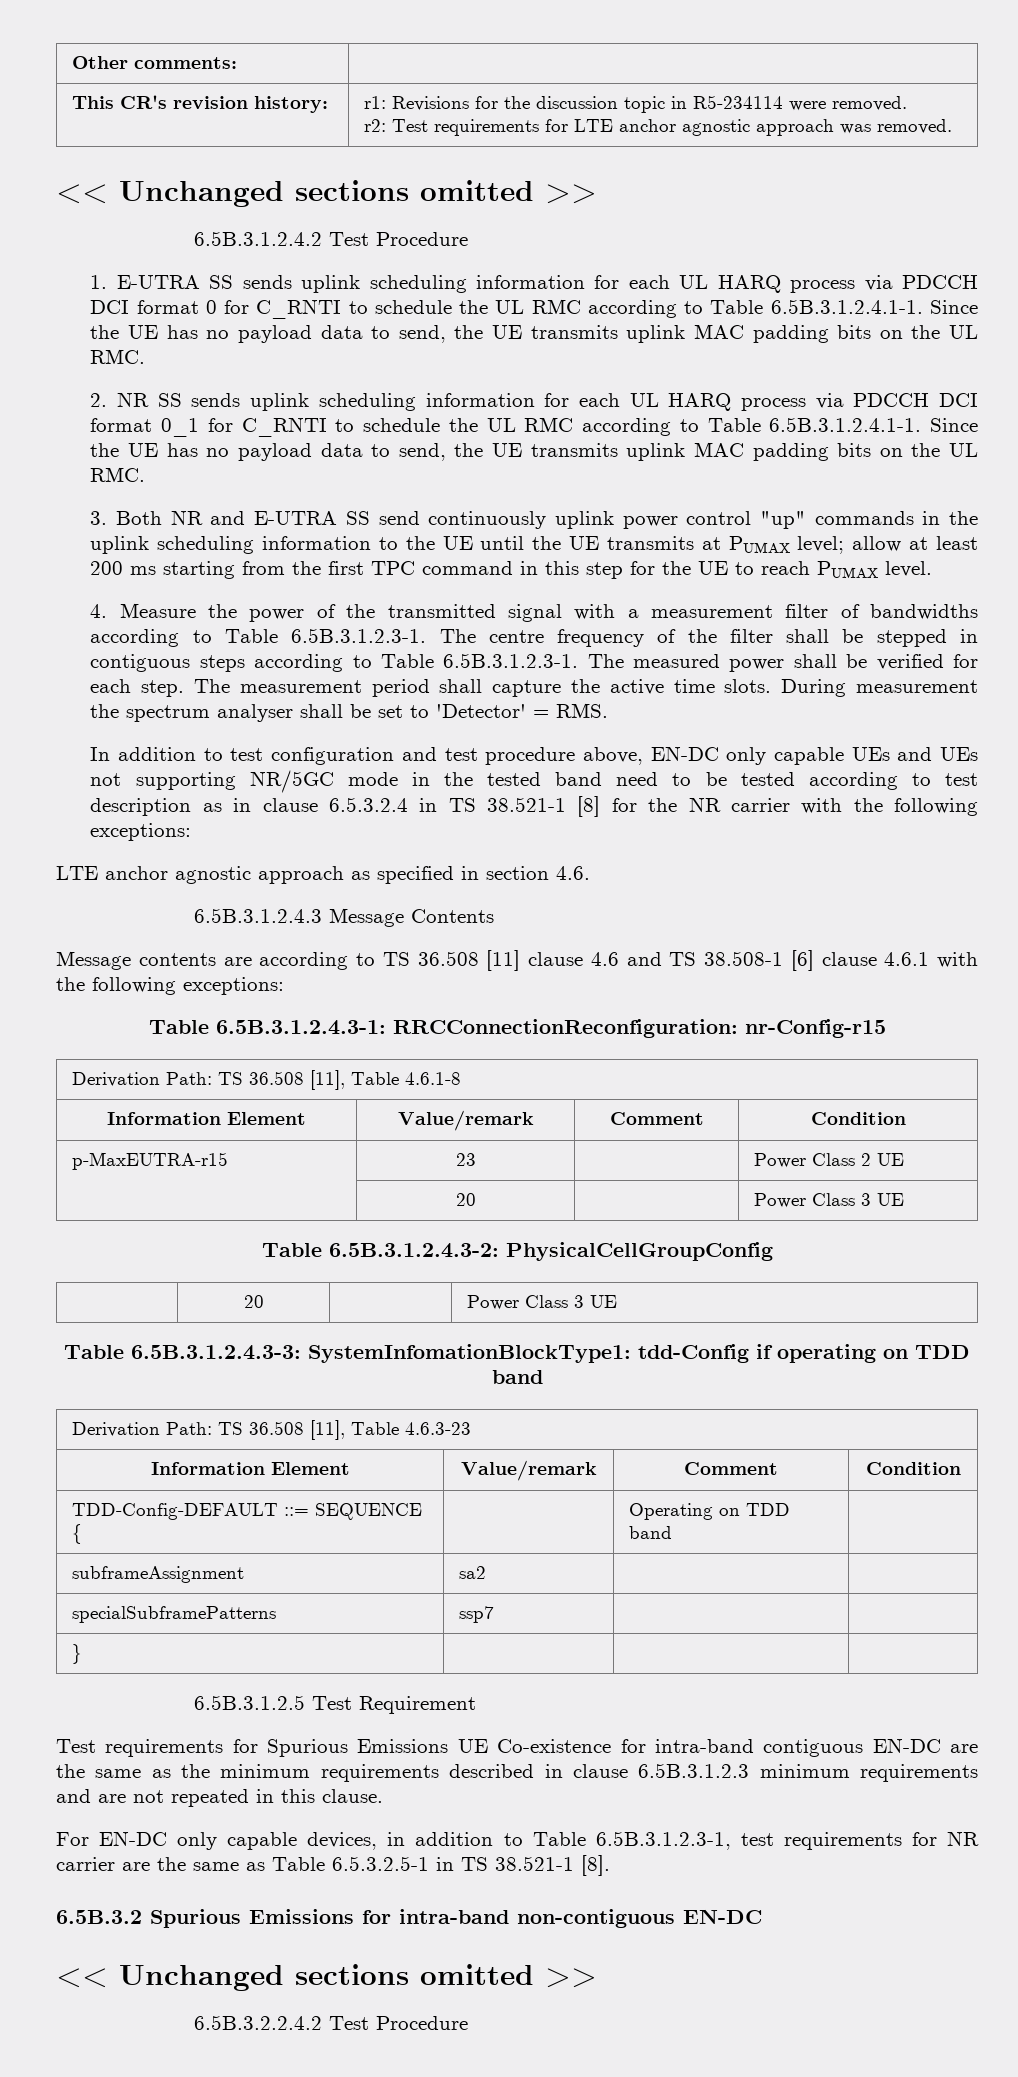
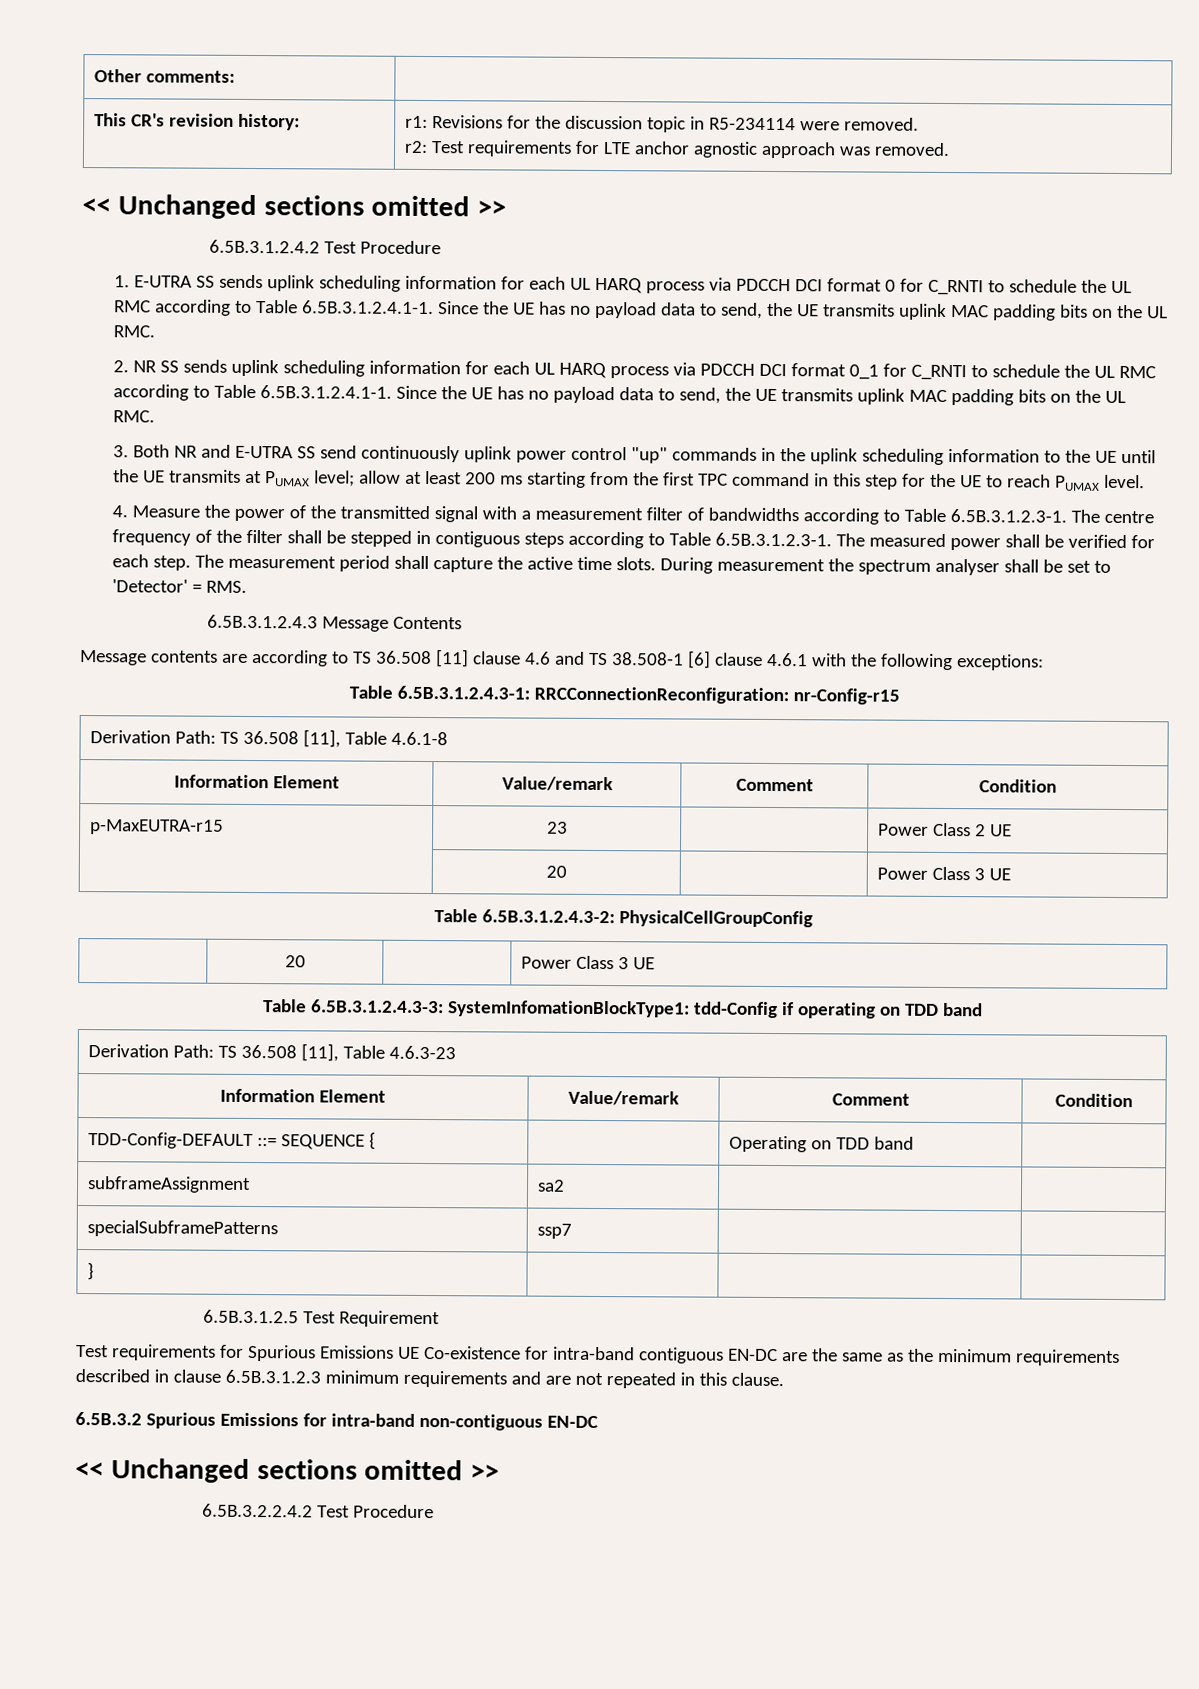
- In addition to test configuration and test procedure above, EN-DC only capable UEs and UEs not supporting NR/5GC mode in the tested band need to be tested according to test description as in clause 6.5.3.2.4 in TS 38.521-1 [8] for the NR carrier with the following exceptions:
- LTE anchor agnostic approach as specified in section 4.6.
- For EN-DC only capable devices, in addition to Table 6.5B.3.1.2.3-1, test requirements for NR carrier are the same as Table 6.5.3.2.5-1 in TS 38.521-1 [8].

